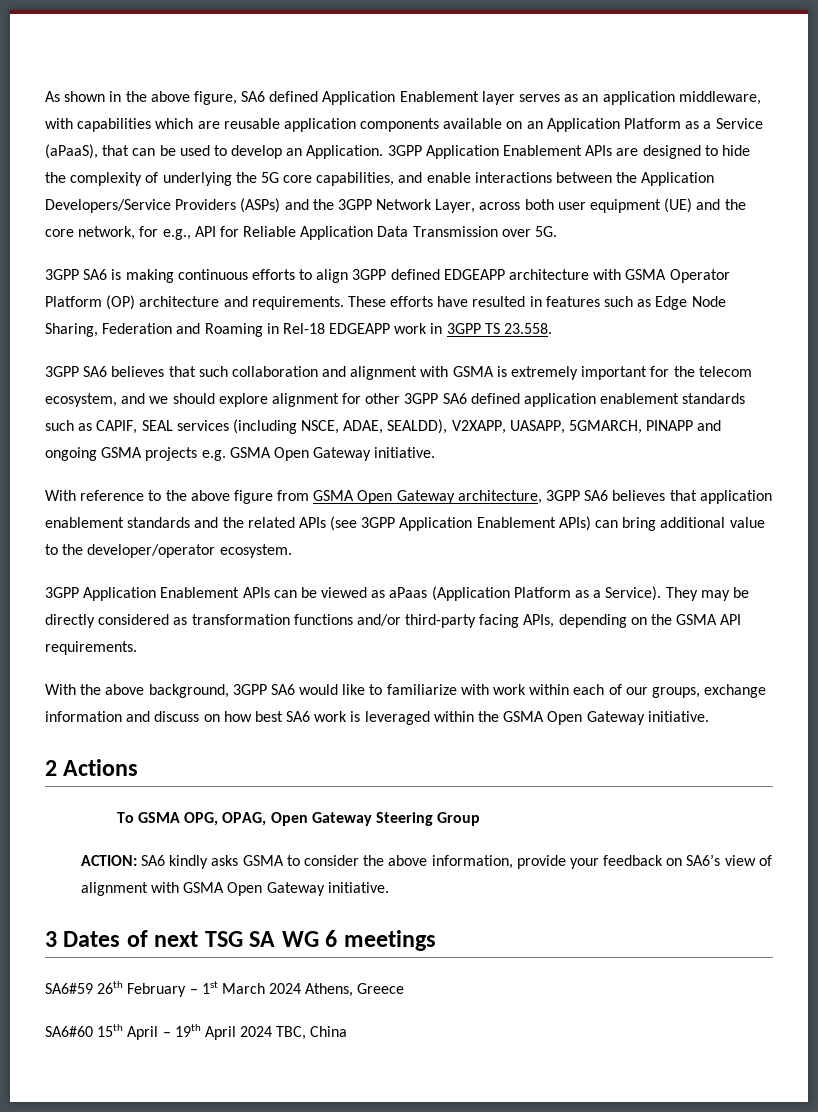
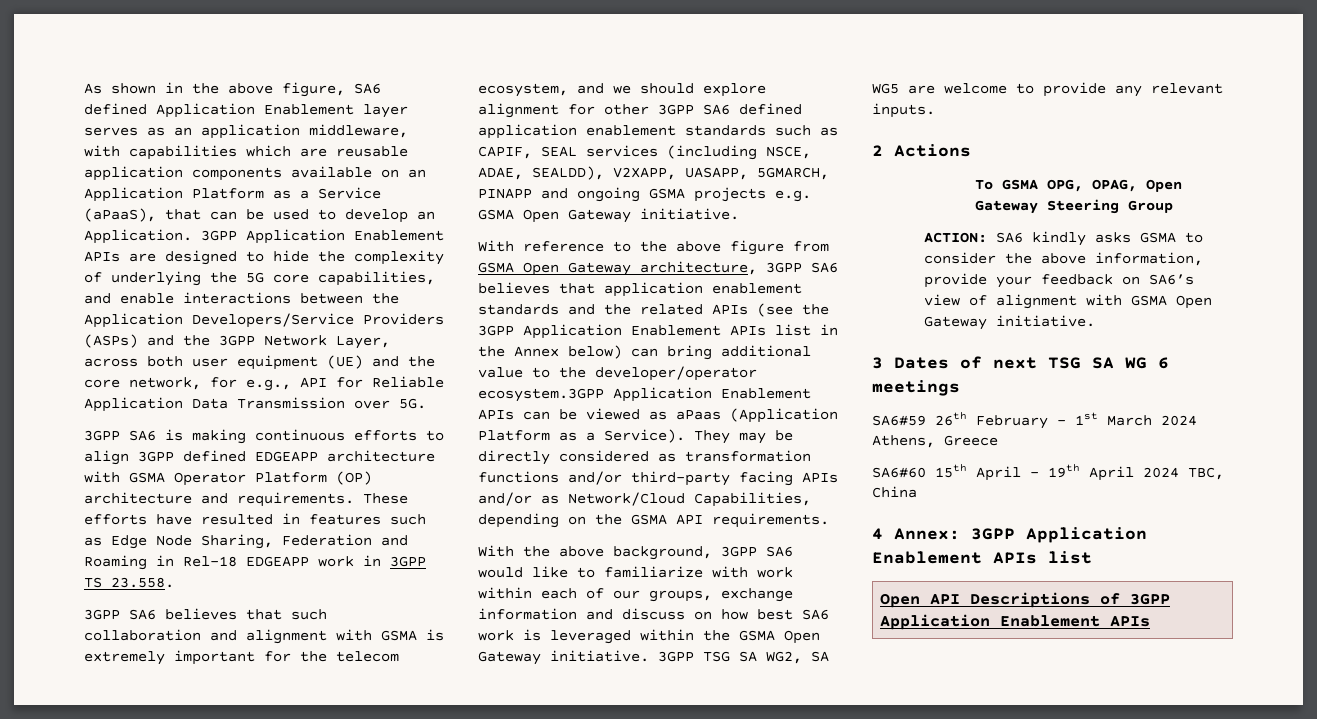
- With reference to the above figure from GSMA Open Gateway architecture, 3GPP SA6 believes that application enablement standards and the related APIs (see 3GPP Application Enablement APIs) can bring additional value to the developer/operator ecosystem.
- 3GPP Application Enablement APIs can be viewed as aPaas (Application Platform as a Service).
+ With reference to the above figure from GSMA Open Gateway architecture, 3GPP SA6 believes that application enablement standards and the related APIs (see the 3GPP Application Enablement APIs list in the Annex below) can bring additional value to the developer/operator ecosystem.3GPP Application Enablement APIs can be viewed as aPaas (Application Platform as a Service).
- They may be directly considered as transformation functions and/or third-party facing APIs, depending on the GSMA API requirements.
+ They may be directly considered as transformation functions and/or third-party facing APIs and/or as Network/Cloud Capabilities, depending on the GSMA API requirements.
+ 3GPP TSG SA WG2, SA WG5 are welcome to provide any relevant inputs.
+ 4 Annex: 3GPP Application Enablement APIs list
+ Open API Descriptions of 3GPP Application Enablement APIs

